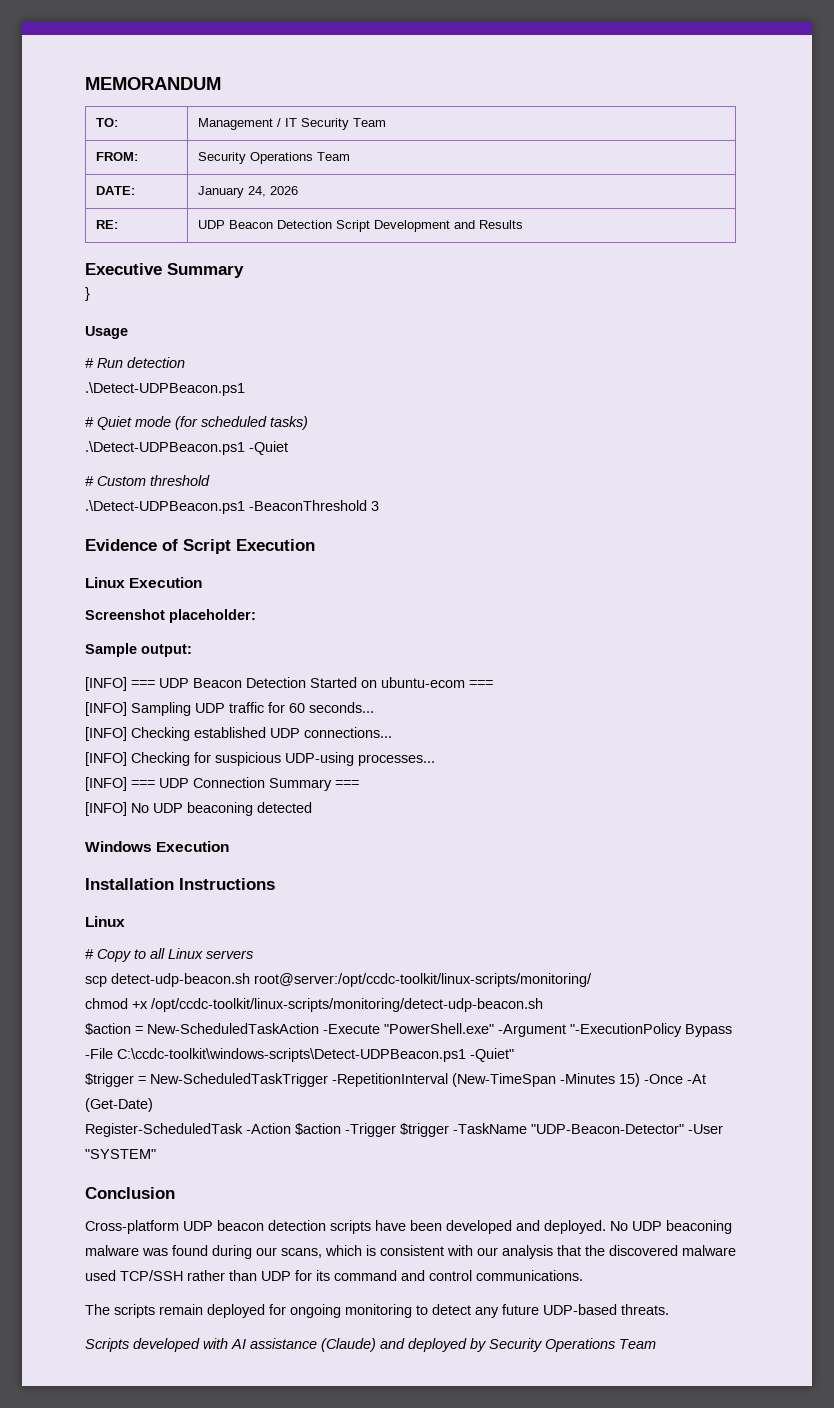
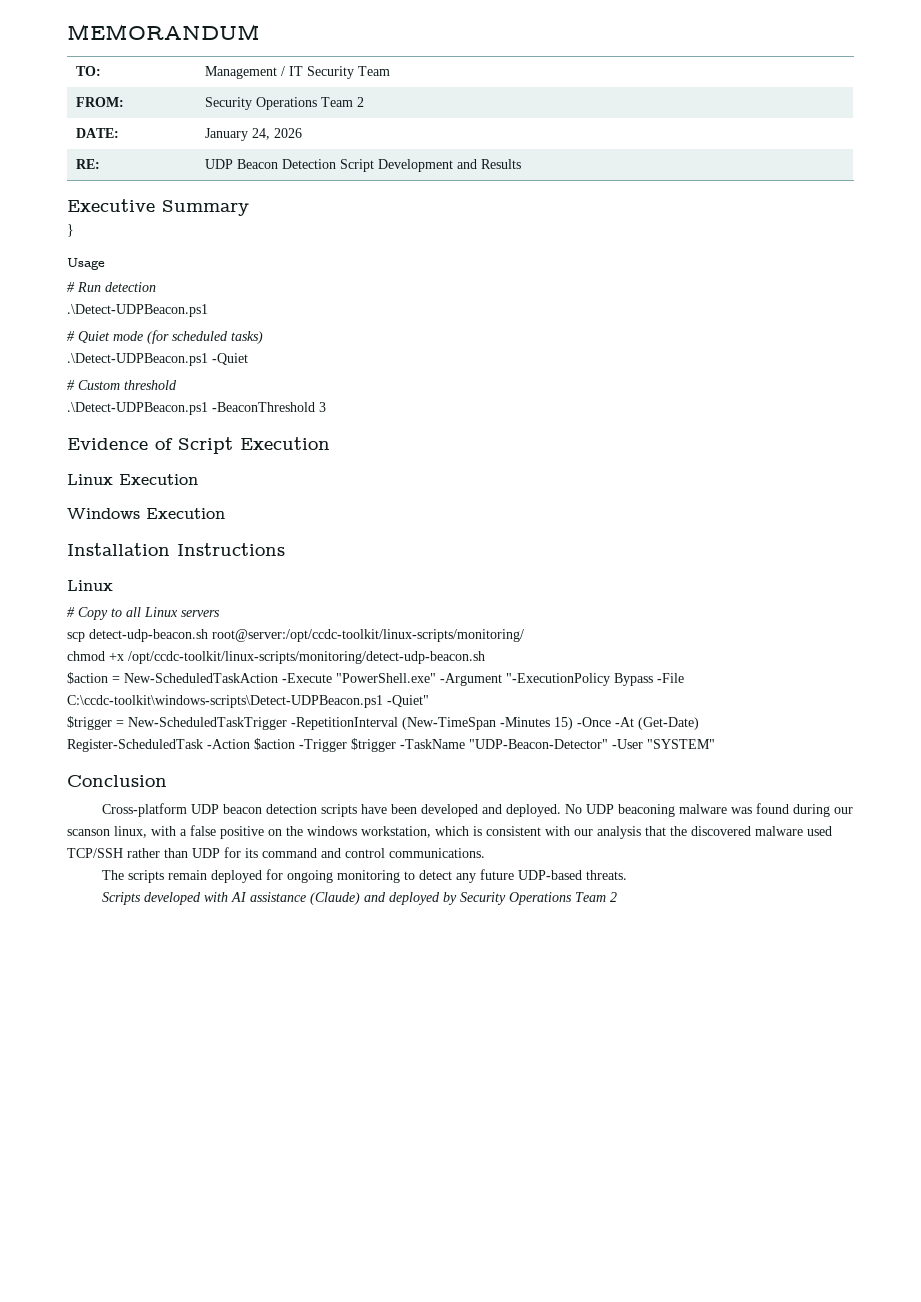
- FROM: | Security Operations Team
+ FROM: | Security Operations Team 2
- Screenshot placeholder:
- Sample output:
- [INFO] === UDP Beacon Detection Started on ubuntu-ecom ===
- [INFO] Sampling UDP traffic for 60 seconds...
- [INFO] Checking established UDP connections...
- [INFO] Checking for suspicious UDP-using processes...
- [INFO] === UDP Connection Summary ===
- [INFO] No UDP beaconing detected
- No UDP beaconing malware was found during our scans, which is consistent with our analysis that the discovered malware used TCP/SSH rather than UDP for its command and control communications.
+ No UDP beaconing malware was found during our scanson linux, with a false positive on the windows workstation, which is consistent with our analysis that the discovered malware used TCP/SSH rather than UDP for its command and control communications.
- Scripts developed with AI assistance (Claude) and deployed by Security Operations Team
+ Scripts developed with AI assistance (Claude) and deployed by Security Operations Team 2

